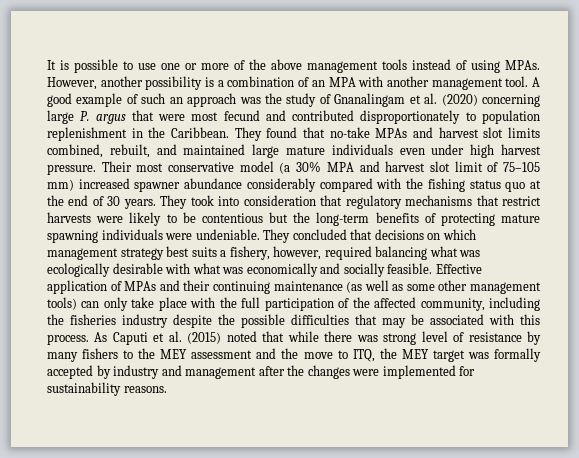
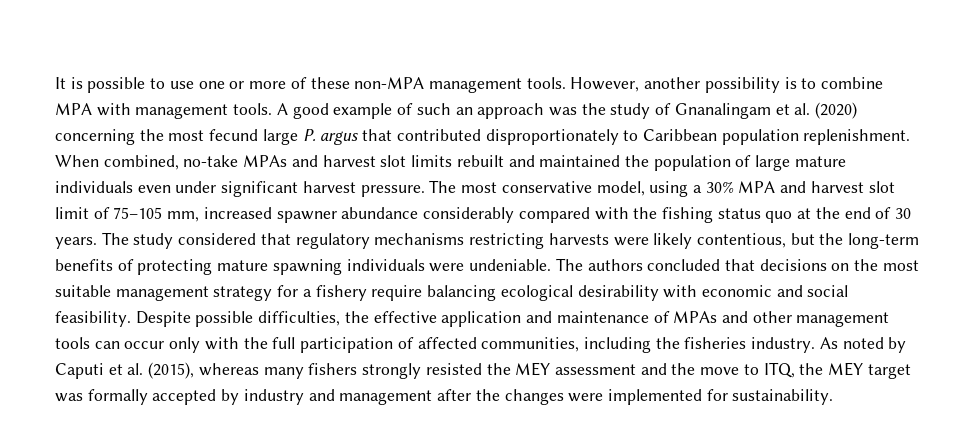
- It is possible to use one or more of the above management tools instead of using MPAs. However, another possibility is a combination of an MPA with another management tool.
+ It is possible to use one or more of these non-MPA management tools. However, another possibility is to combine MPA with management tools.
- A good example of such an approach was the study of Gnanalingam et al. (2020) concerning large P. argus that were most fecund and contributed disproportionately to population replenishment in the Caribbean. They found that no-take MPAs and harvest slot limits combined, rebuilt, and maintained large mature individuals even under high harvest pressure.
+ A good example of such an approach was the study of Gnanalingam et al. (2020) concerning the most fecund large P. argus that contributed disproportionately to Caribbean population replenishment. When combined, no-take MPAs and harvest slot limits rebuilt and maintained the population of large mature individuals even under significant harvest pressure.
- Their most conservative model (a 30% MPA and harvest slot limit of 75–105 mm) increased spawner abundance considerably compared with the fishing status quo at the end of 30 years.
+ The most conservative model, using a 30% MPA and harvest slot limit of 75–105 mm, increased spawner abundance considerably compared with the fishing status quo at the end of 30 years.
- They took into consideration that regulatory mechanisms that restrict harvests were likely to be contentious but the long-term benefits of protecting mature spawning individuals were undeniable.
+ The study considered that regulatory mechanisms restricting harvests were likely contentious, but the long-term benefits of protecting mature spawning individuals were undeniable.
- They concluded that decisions on which management strategy best suits a fishery, however, required balancing what was ecologically desirable with what was economically and socially feasible. Effective application of MPAs and their continuing maintenance (as well as some other management tools) can only take place with the full participation of the affected community, including the fisheries industry despite the possible difficulties that may be associated with this process. As Caputi et al. (2015) noted that while there was strong level of resistance by many fishers to the MEY assessment and the move to ITQ, the MEY target was formally accepted by industry and management after the changes were implemented for sustainability reasons.
+ The authors concluded that decisions on the most suitable management strategy for a fishery require balancing ecological desirability with economic and social feasibility. Despite possible difficulties, the effective application and maintenance of MPAs and other management tools can occur only with the full participation of affected communities, including the fisheries industry. As noted by Caputi et al. (2015), whereas many fishers strongly resisted the MEY assessment and the move to ITQ, the MEY target was formally accepted by industry and management after the changes were implemented for sustainability.

